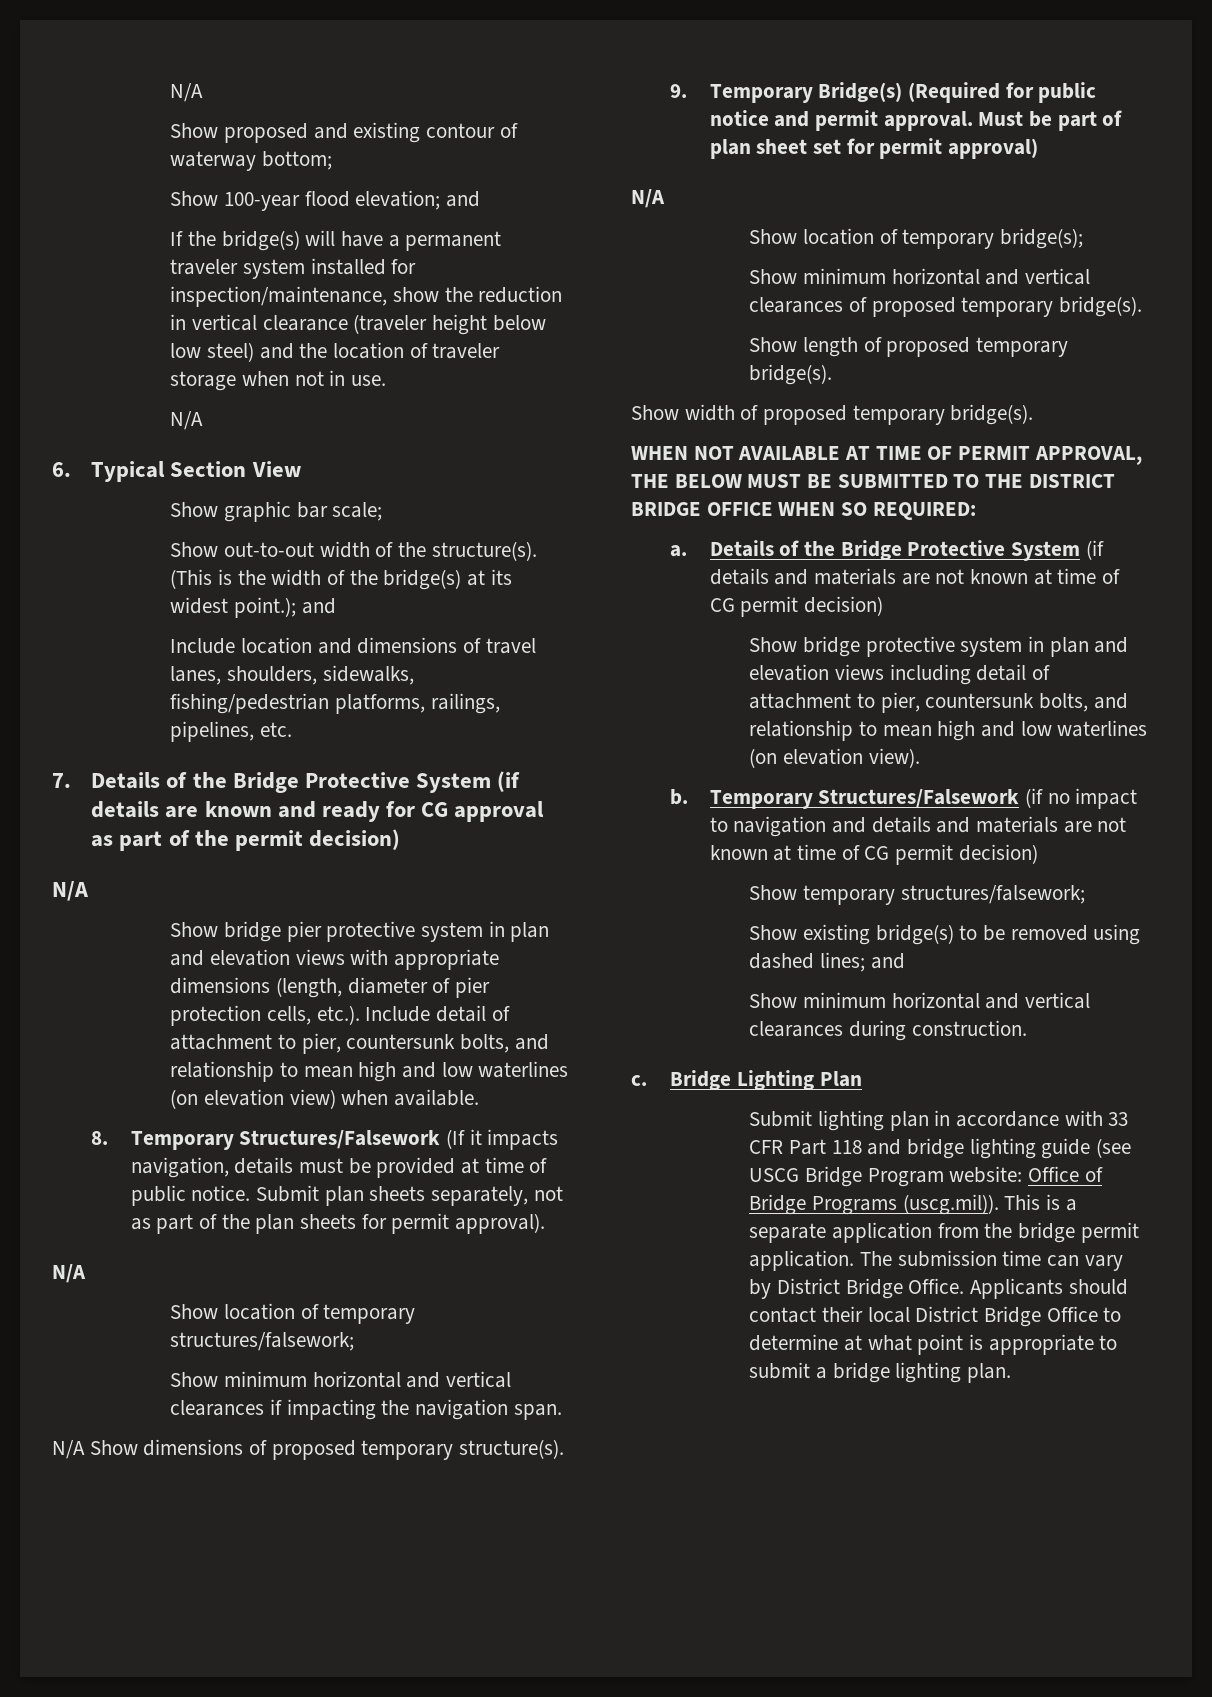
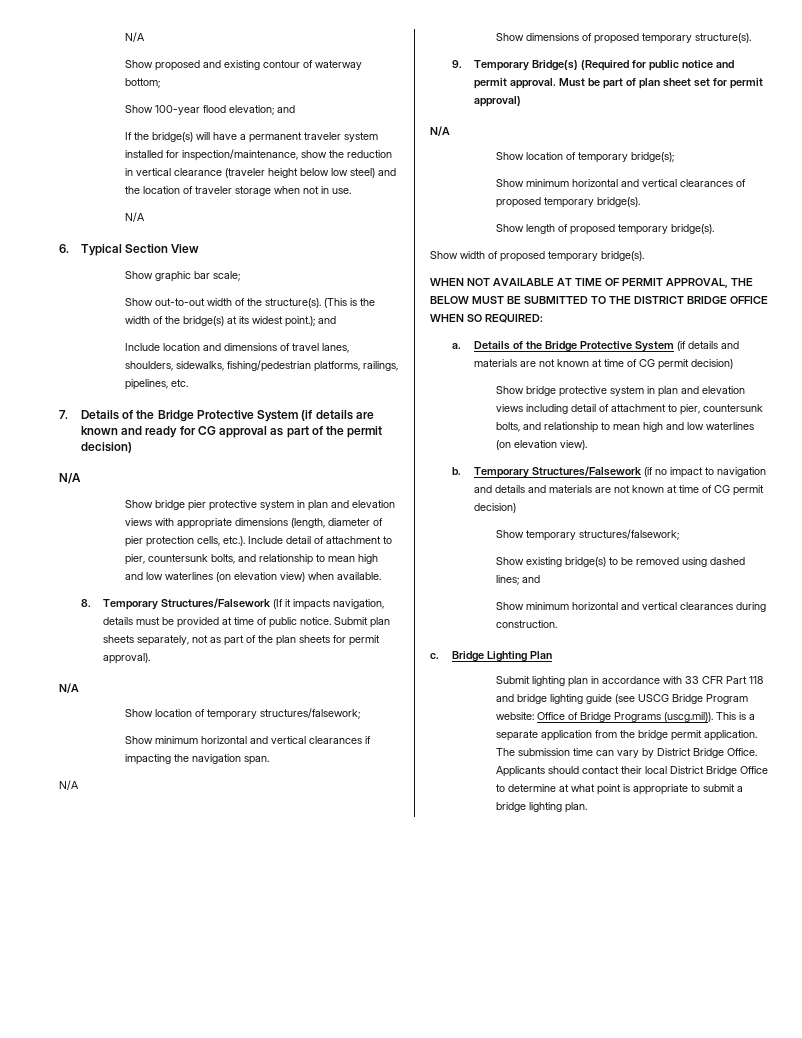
  Show minimum horizontal and vertical clearances if impacting the navigation span.
- N/A Show dimensions of proposed temporary structure(s).
+ N/A
+ Show dimensions of proposed temporary structure(s).

